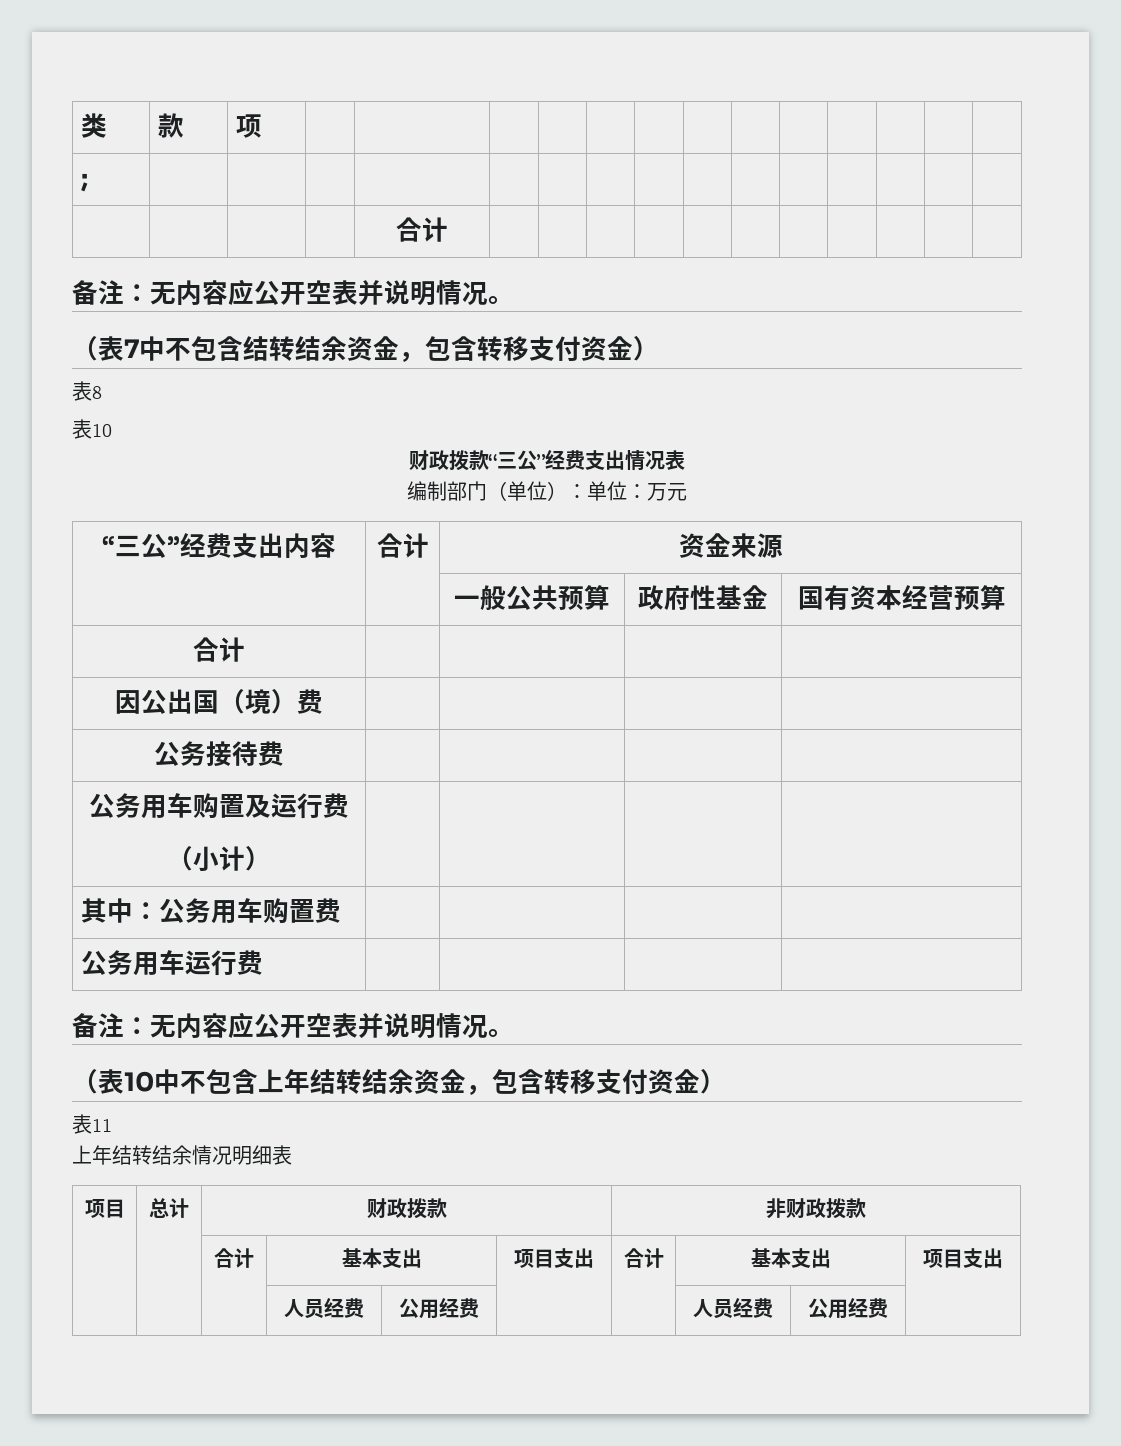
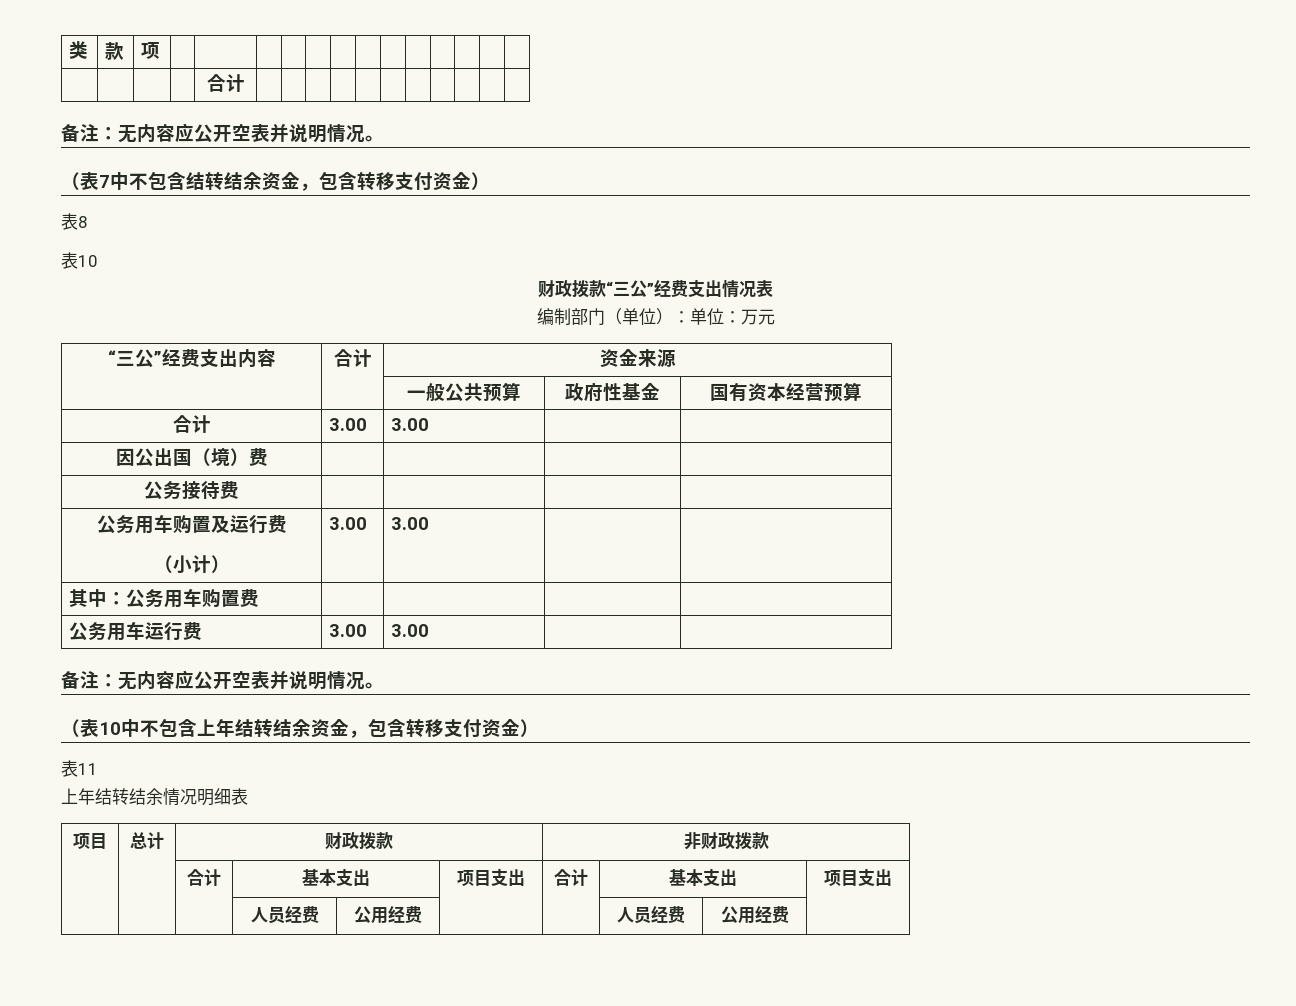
- ; | | | | | | | | | | | | | | |
  | | 一般公共预算 | 政府性基金 | 国有资本经营预算
- 合计 | | | |
+ 合计 | 3.00 | 3.00 | |
  公务用车购置及运行费
- （小计） | | | |
+ （小计） | 3.00 | 3.00 | |
- 公务用车运行费 | | | |
+ 公务用车运行费 | 3.00 | 3.00 | |

